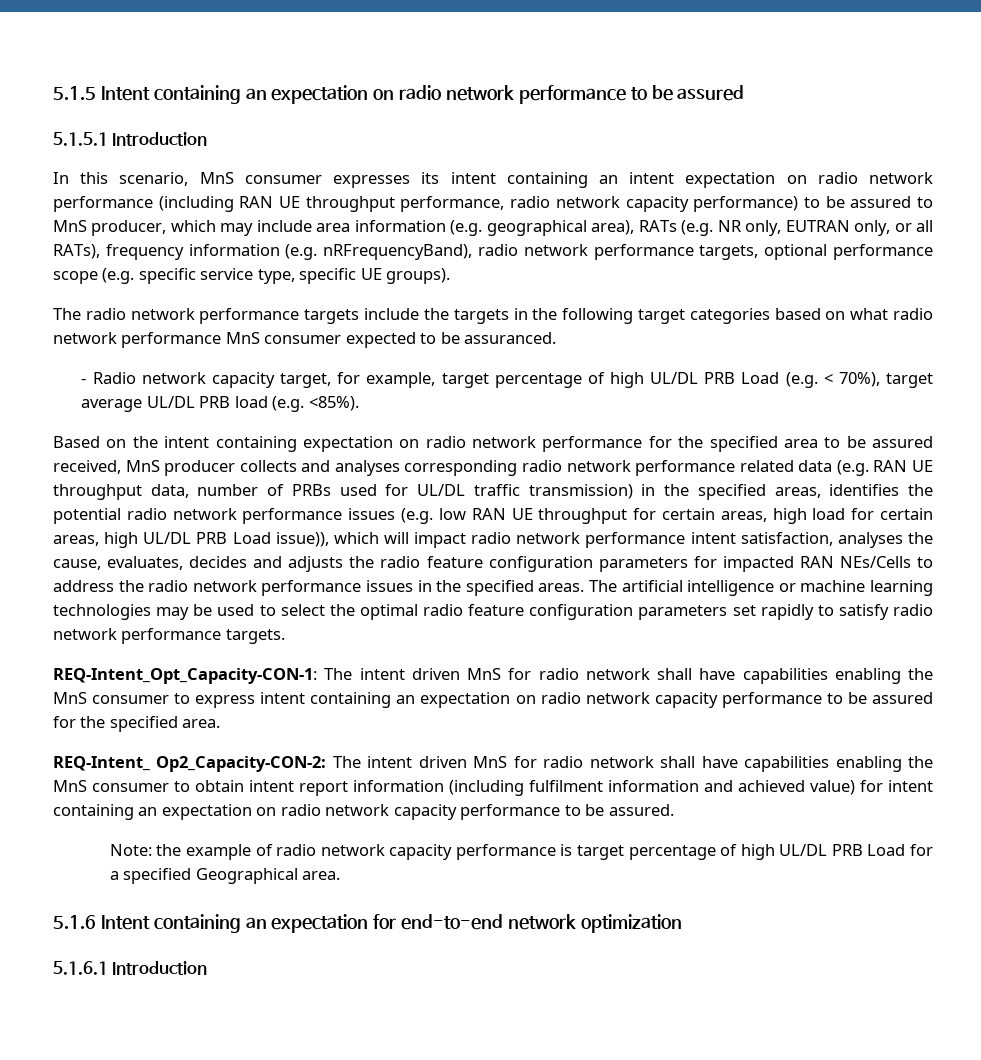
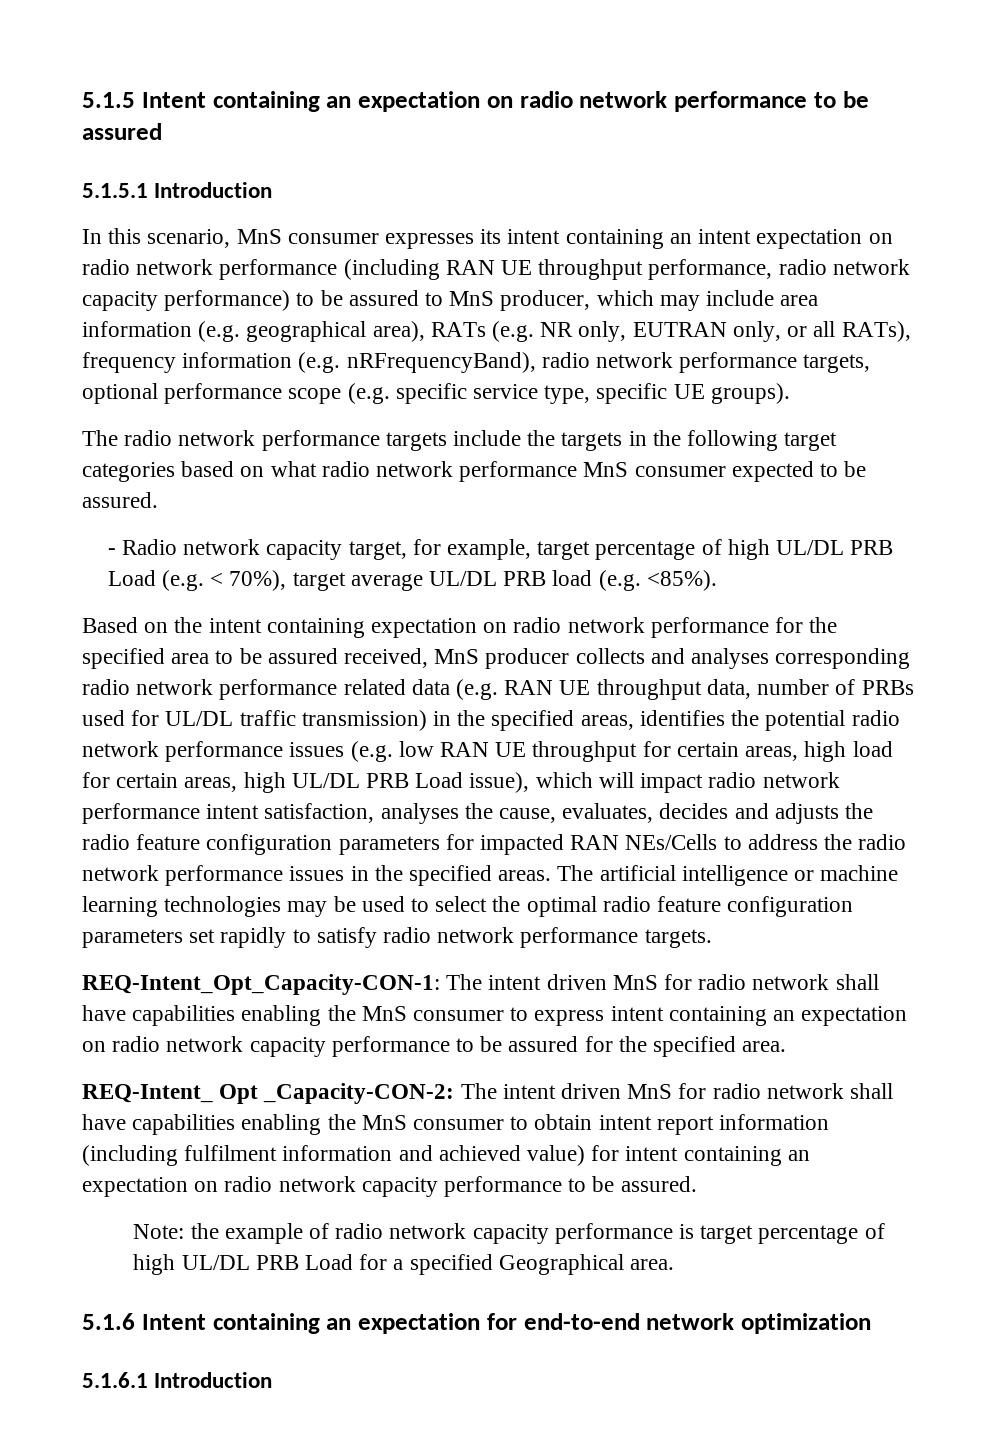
- The radio network performance targets include the targets in the following target categories based on what radio network performance MnS consumer expected to be assuranced.
+ The radio network performance targets include the targets in the following target categories based on what radio network performance MnS consumer expected to be assured.
- Based on the intent containing expectation on radio network performance for the specified area to be assured received, MnS producer collects and analyses corresponding radio network performance related data (e.g. RAN UE throughput data, number of PRBs used for UL/DL traffic transmission) in the specified areas, identifies the potential radio network performance issues (e.g. low RAN UE throughput for certain areas, high load for certain areas, high UL/DL PRB Load issue)), which will impact radio network performance intent satisfaction, analyses the cause, evaluates, decides and adjusts the radio feature configuration parameters for impacted RAN NEs/Cells to address the radio network performance issues in the specified areas.
+ Based on the intent containing expectation on radio network performance for the specified area to be assured received, MnS producer collects and analyses corresponding radio network performance related data (e.g. RAN UE throughput data, number of PRBs used for UL/DL traffic transmission) in the specified areas, identifies the potential radio network performance issues (e.g. low RAN UE throughput for certain areas, high load for certain areas, high UL/DL PRB Load issue), which will impact radio network performance intent satisfaction, analyses the cause, evaluates, decides and adjusts the radio feature configuration parameters for impacted RAN NEs/Cells to address the radio network performance issues in the specified areas.
- REQ-Intent_ Op2_Capacity-CON-2: The intent driven MnS for radio network shall have capabilities enabling the MnS consumer to obtain intent report information (including fulfilment information and achieved value) for intent containing an expectation on radio network capacity performance to be assured.
+ REQ-Intent_ Opt _Capacity-CON-2: The intent driven MnS for radio network shall have capabilities enabling the MnS consumer to obtain intent report information (including fulfilment information and achieved value) for intent containing an expectation on radio network capacity performance to be assured.

